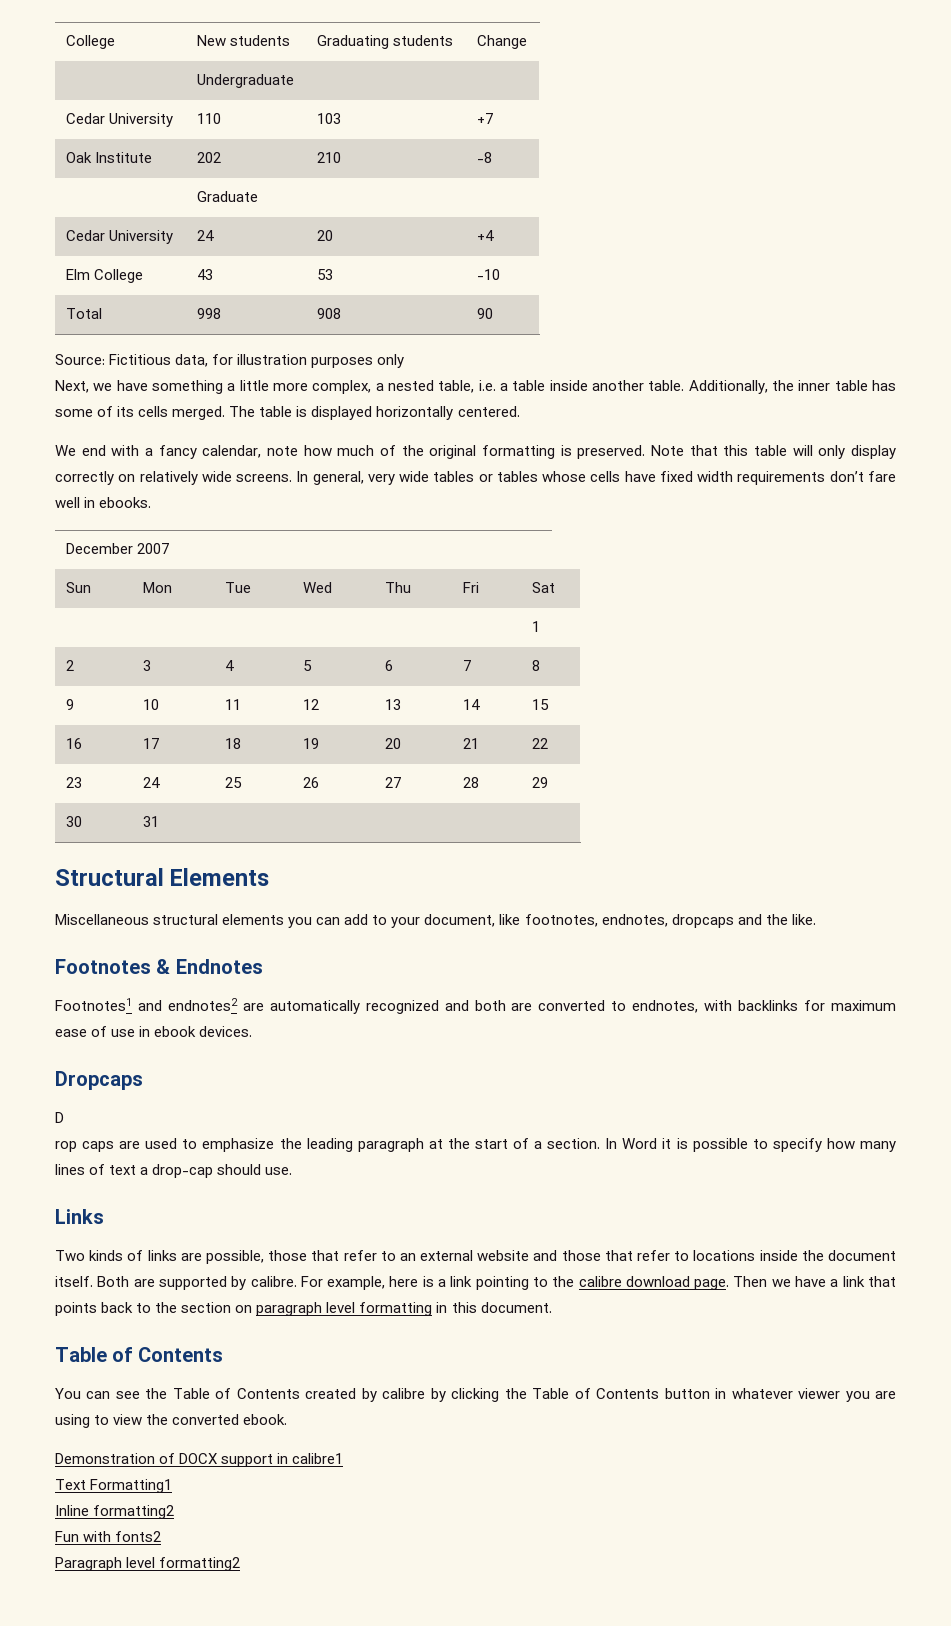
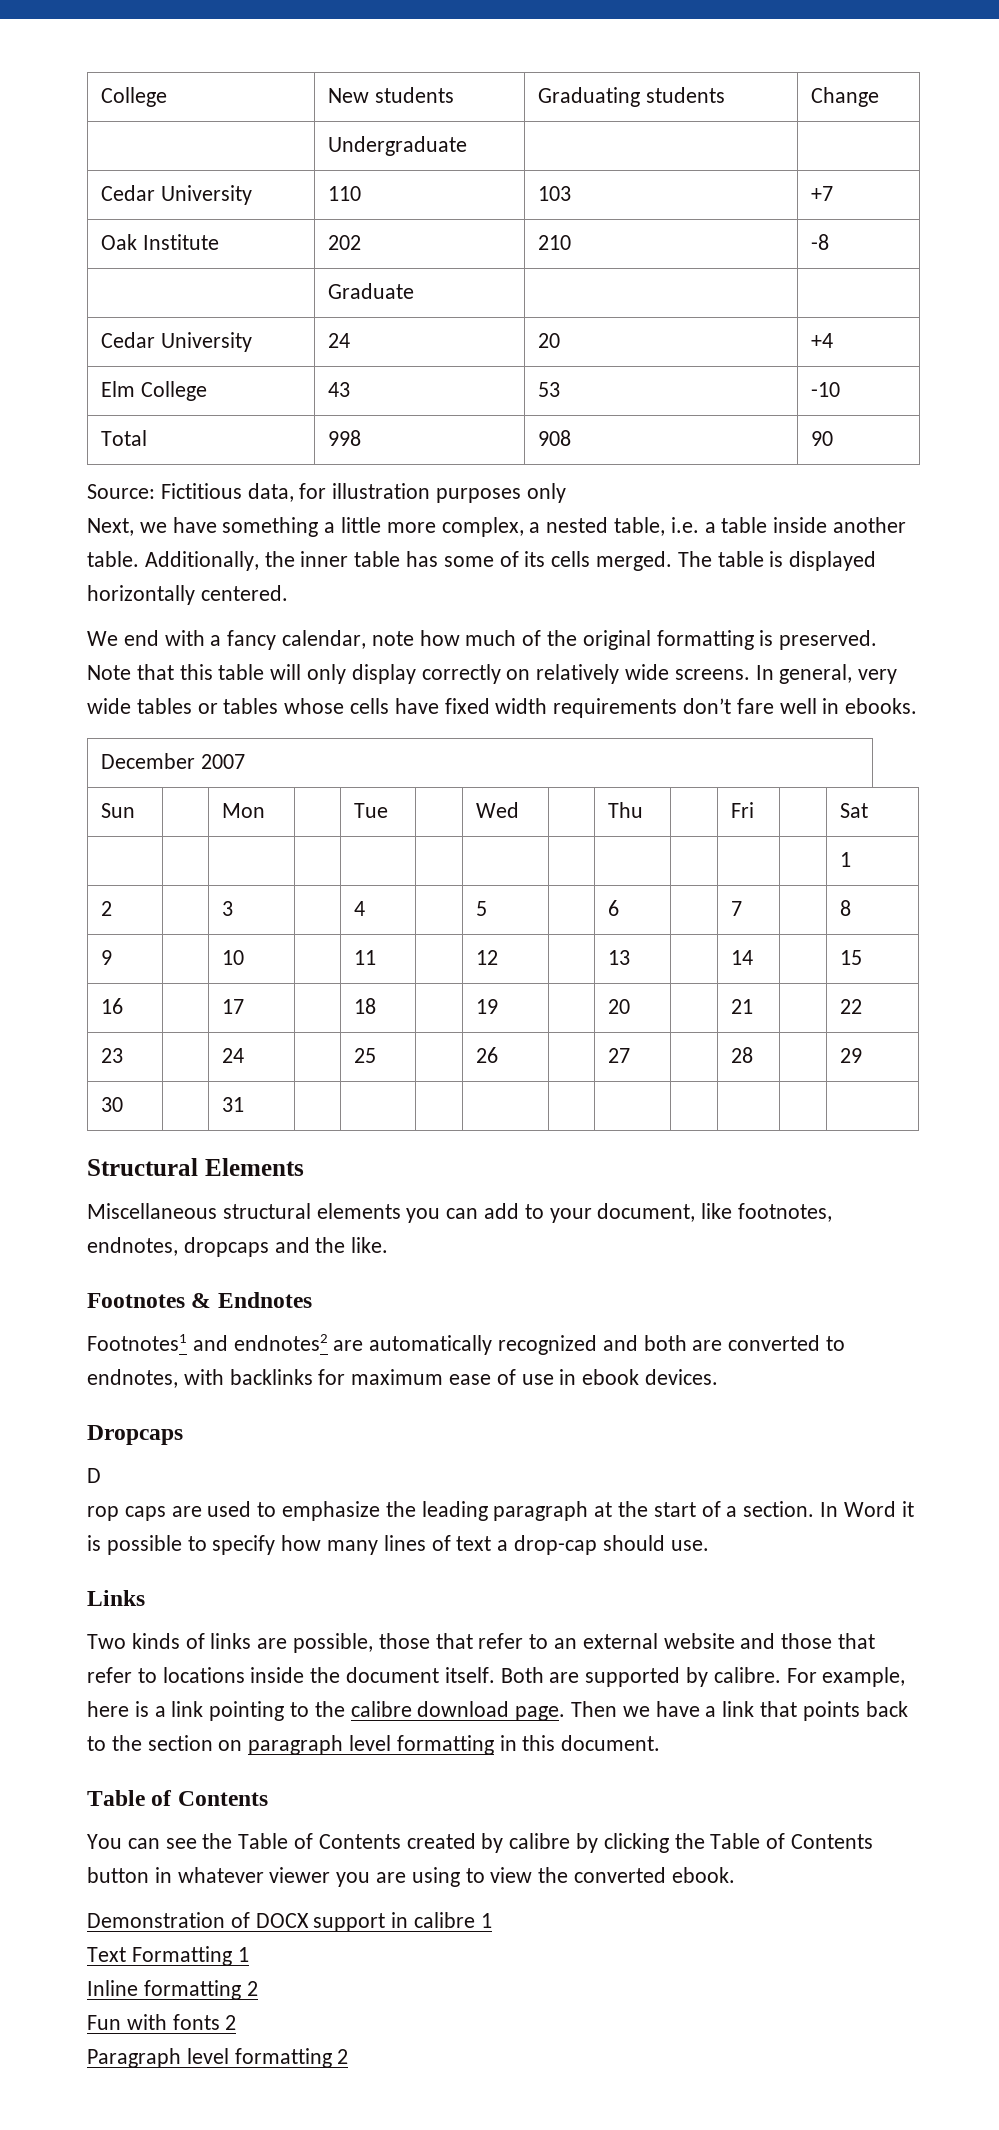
- Demonstration of DOCX support in calibre1
+ Demonstration of DOCX support in calibre 1
- Text Formatting1
+ Text Formatting 1
- Inline formatting2
+ Inline formatting 2
- Fun with fonts2
+ Fun with fonts 2
- Paragraph level formatting2
+ Paragraph level formatting 2

